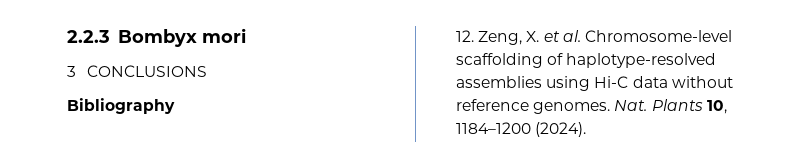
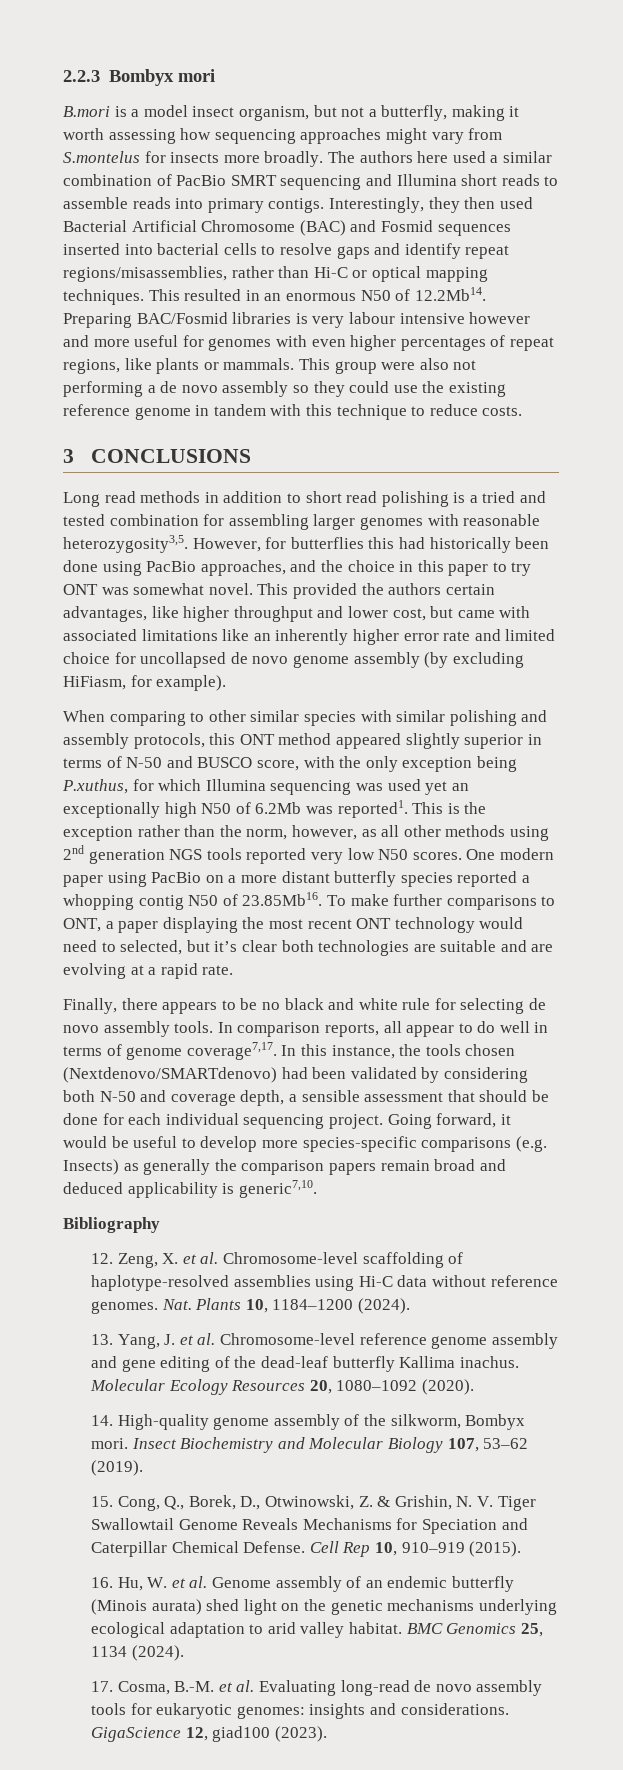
+ B.mori is a model insect organism, but not a butterfly, making it worth assessing how sequencing approaches might vary from S.montelus for insects more broadly. The authors here used a similar combination of PacBio SMRT sequencing and Illumina short reads to assemble reads into primary contigs. Interestingly, they then used Bacterial Artificial Chromosome (BAC) and Fosmid sequences inserted into bacterial cells to resolve gaps and identify repeat regions/misassemblies, rather than Hi-C or optical mapping techniques. This resulted in an enormous N50 of 12.2Mb14. Preparing BAC/Fosmid libraries is very labour intensive however and more useful for genomes with even higher percentages of repeat regions, like plants or mammals. This group were also not performing a de novo assembly so they could use the existing reference genome in tandem with this technique to reduce costs.
  3 CONCLUSIONS
+ Long read methods in addition to short read polishing is a tried and tested combination for assembling larger genomes with reasonable heterozygosity3,5. However, for butterflies this had historically been done using PacBio approaches, and the choice in this paper to try ONT was somewhat novel. This provided the authors certain advantages, like higher throughput and lower cost, but came with associated limitations like an inherently higher error rate and limited choice for uncollapsed de novo genome assembly (by excluding HiFiasm, for example).
+ When comparing to other similar species with similar polishing and assembly protocols, this ONT method appeared slightly superior in terms of N-50 and BUSCO score, with the only exception being P.xuthus, for which Illumina sequencing was used yet an exceptionally high N50 of 6.2Mb was reported1. This is the exception rather than the norm, however, as all other methods using 2nd generation NGS tools reported very low N50 scores. One modern paper using PacBio on a more distant butterfly species reported a whopping contig N50 of 23.85Mb16. To make further comparisons to ONT, a paper displaying the most recent ONT technology would need to selected, but it’s clear both technologies are suitable and are evolving at a rapid rate.
+ Finally, there appears to be no black and white rule for selecting de novo assembly tools. In comparison reports, all appear to do well in terms of genome coverage7,17. In this instance, the tools chosen (Nextdenovo/SMARTdenovo) had been validated by considering both N-50 and coverage depth, a sensible assessment that should be done for each individual sequencing project. Going forward, it would be useful to develop more species-specific comparisons (e.g. Insects) as generally the comparison papers remain broad and deduced applicability is generic7,10.
+ 13. Yang, J. et al. Chromosome-level reference genome assembly and gene editing of the dead-leaf butterfly Kallima inachus. Molecular Ecology Resources 20, 1080–1092 (2020).
+ 14. High-quality genome assembly of the silkworm, Bombyx mori. Insect Biochemistry and Molecular Biology 107, 53–62 (2019).
+ 15. Cong, Q., Borek, D., Otwinowski, Z. & Grishin, N. V. Tiger Swallowtail Genome Reveals Mechanisms for Speciation and Caterpillar Chemical Defense. Cell Rep 10, 910–919 (2015).
+ 16. Hu, W. et al. Genome assembly of an endemic butterfly (Minois aurata) shed light on the genetic mechanisms underlying ecological adaptation to arid valley habitat. BMC Genomics 25, 1134 (2024).
+ 17. Cosma, B.-M. et al. Evaluating long-read de novo assembly tools for eukaryotic genomes: insights and considerations. GigaScience 12, giad100 (2023).

